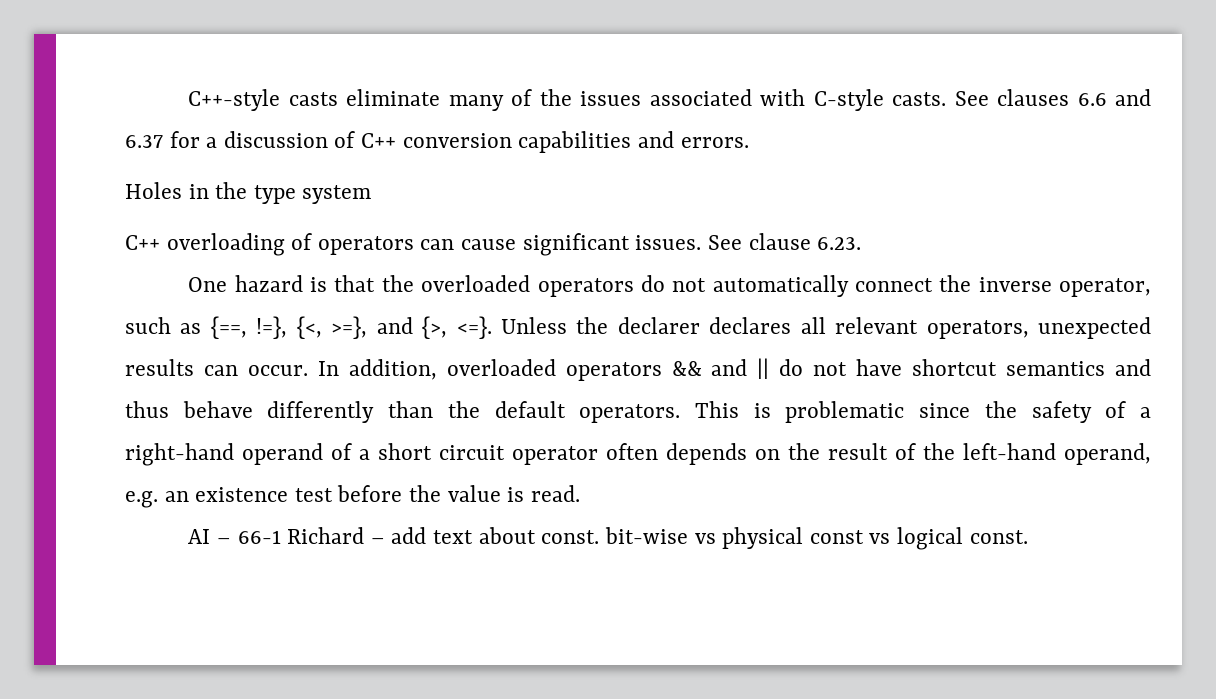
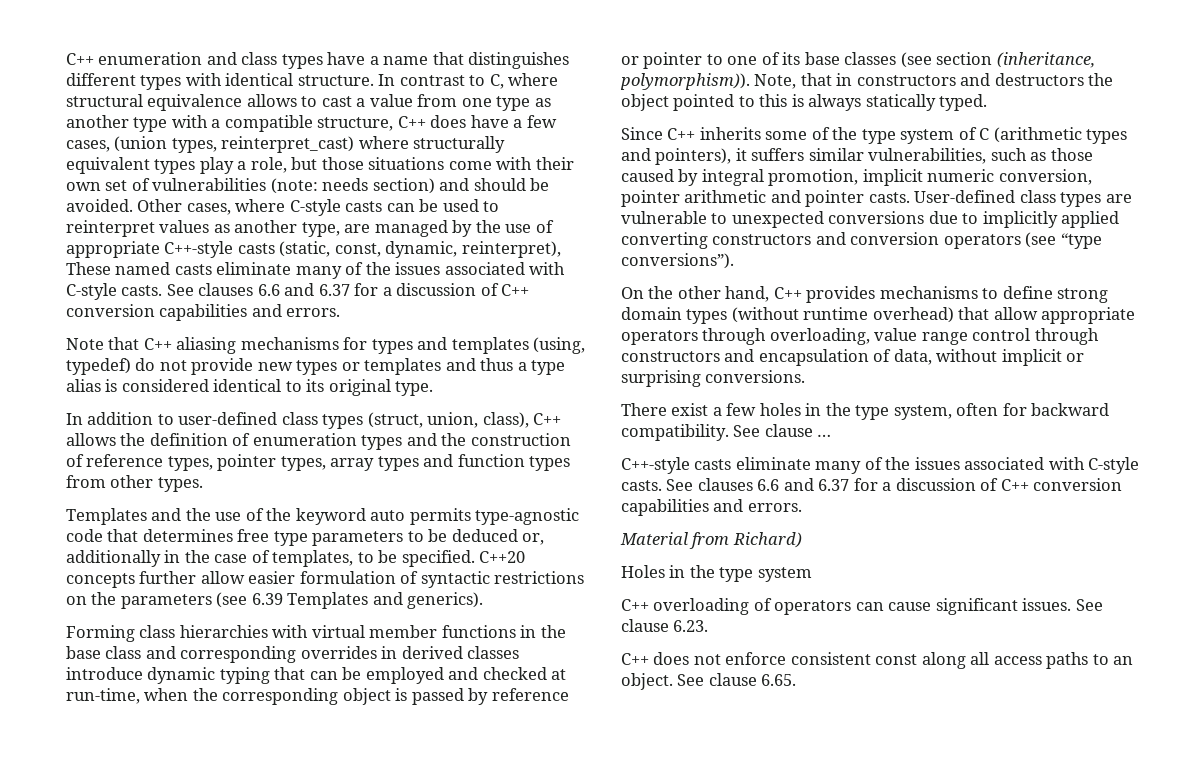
+ C++ enumeration and class types have a name that distinguishes different types with identical structure. In contrast to C, where structural equivalence allows to cast a value from one type as another type with a compatible structure, C++ does have a few cases, (union types, reinterpret_cast) where structurally equivalent types play a role, but those situations come with their own set of vulnerabilities (note: needs section) and should be avoided. Other cases, where C-style casts can be used to reinterpret values as another type, are managed by the use of appropriate C++-style casts (static, const, dynamic, reinterpret), These named casts eliminate many of the issues associated with C-style casts. See clauses 6.6 and 6.37 for a discussion of C++ conversion capabilities and errors.
+ Note that C++ aliasing mechanisms for types and templates (using, typedef) do not provide new types or templates and thus a type alias is considered identical to its original type.
+ In addition to user-defined class types (struct, union, class), C++ allows the definition of enumeration types and the construction of reference types, pointer types, array types and function types from other types.
+ Templates and the use of the keyword auto permits type-agnostic code that determines free type parameters to be deduced or, additionally in the case of templates, to be specified. C++20 concepts further allow easier formulation of syntactic restrictions on the parameters (see 6.39 Templates and generics).
+ Forming class hierarchies with virtual member functions in the base class and corresponding overrides in derived classes introduce dynamic typing that can be employed and checked at run-time, when the corresponding object is passed by reference or pointer to one of its base classes (see section (inheritance, polymorphism)). Note, that in constructors and destructors the object pointed to this is always statically typed.
+ Since C++ inherits some of the type system of C (arithmetic types and pointers), it suffers similar vulnerabilities, such as those caused by integral promotion, implicit numeric conversion, pointer arithmetic and pointer casts. User-defined class types are vulnerable to unexpected conversions due to implicitly applied converting constructors and conversion operators (see “type conversions”).
+ On the other hand, C++ provides mechanisms to define strong domain types (without runtime overhead) that allow appropriate operators through overloading, value range control through constructors and encapsulation of data, without implicit or surprising conversions.
+ There exist a few holes in the type system, often for backward compatibility. See clause …
+ Material from Richard)
- One hazard is that the overloaded operators do not automatically connect the inverse operator, such as {==, !=}, {<, >=}, and {>, <=}. Unless the declarer declares all relevant operators, unexpected results can occur. In addition, overloaded operators && and || do not have shortcut semantics and thus behave differently than the default operators. This is problematic since the safety of a right-hand operand of a short circuit operator often depends on the result of the left-hand operand, e.g. an existence test before the value is read.
- AI – 66-1 Richard – add text about const. bit-wise vs physical const vs logical const.
+ C++ does not enforce consistent const along all access paths to an object. See clause 6.65.

